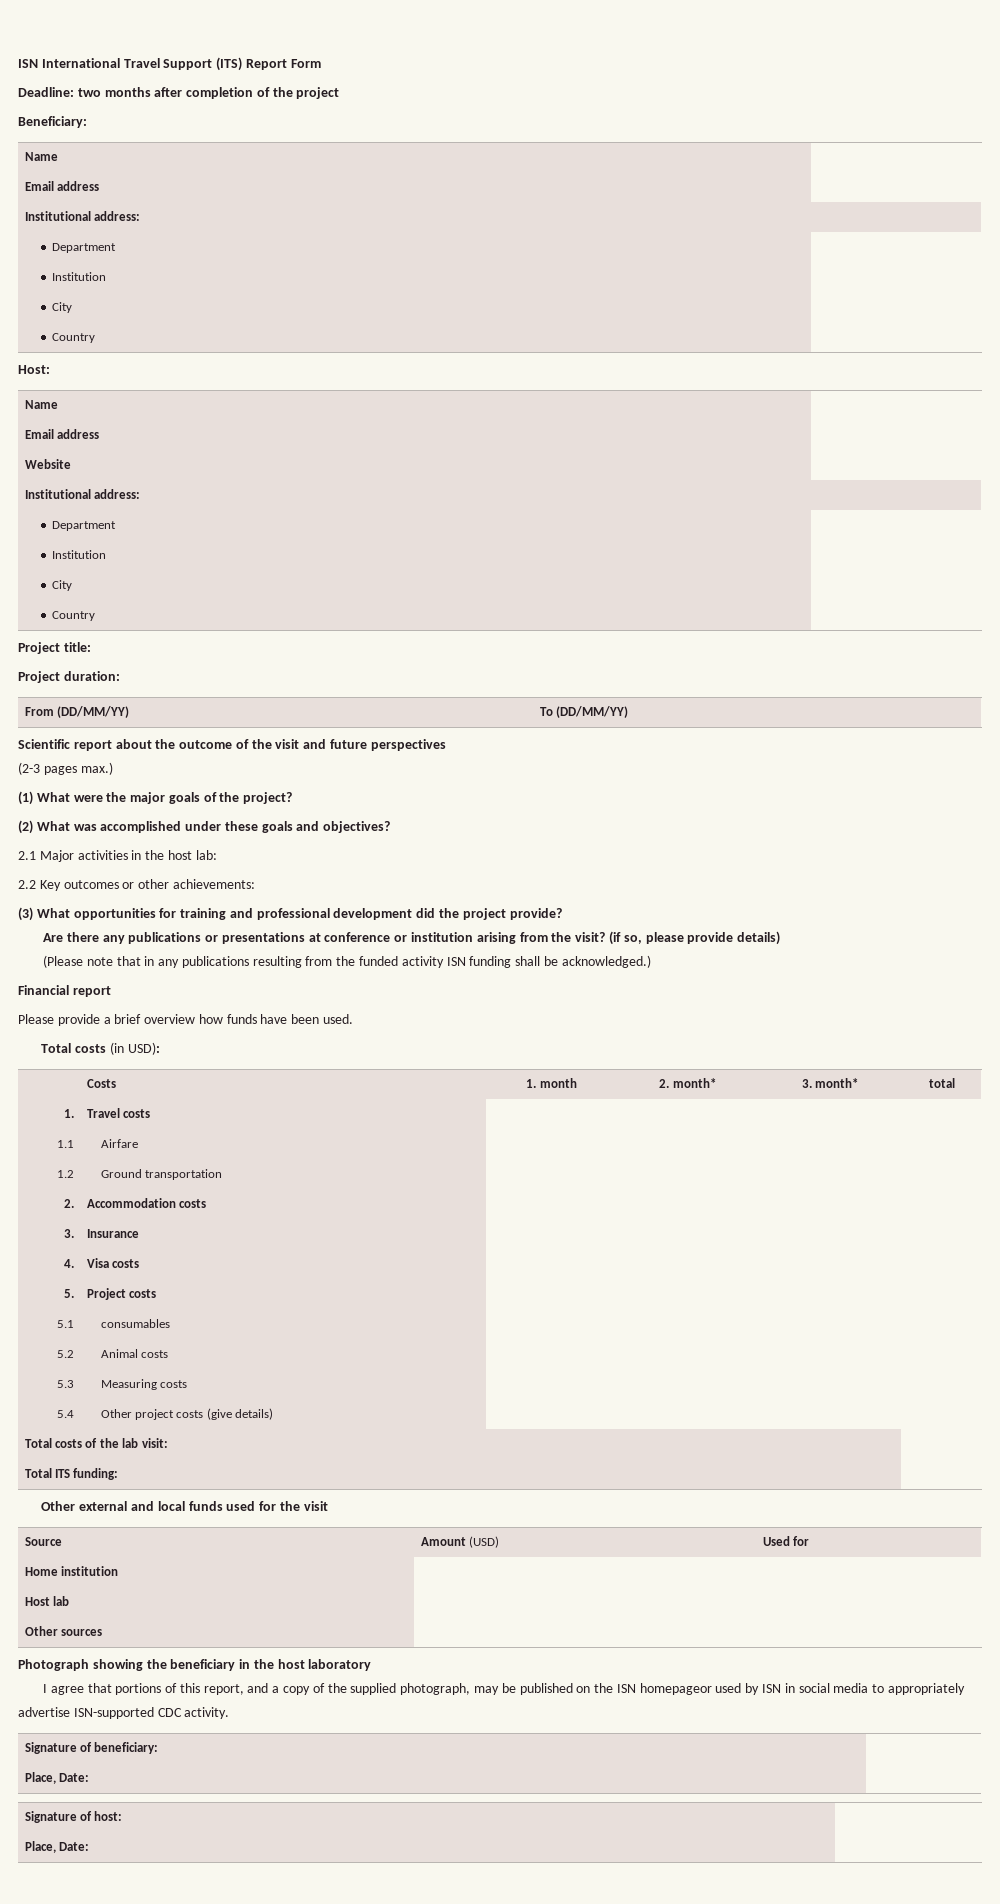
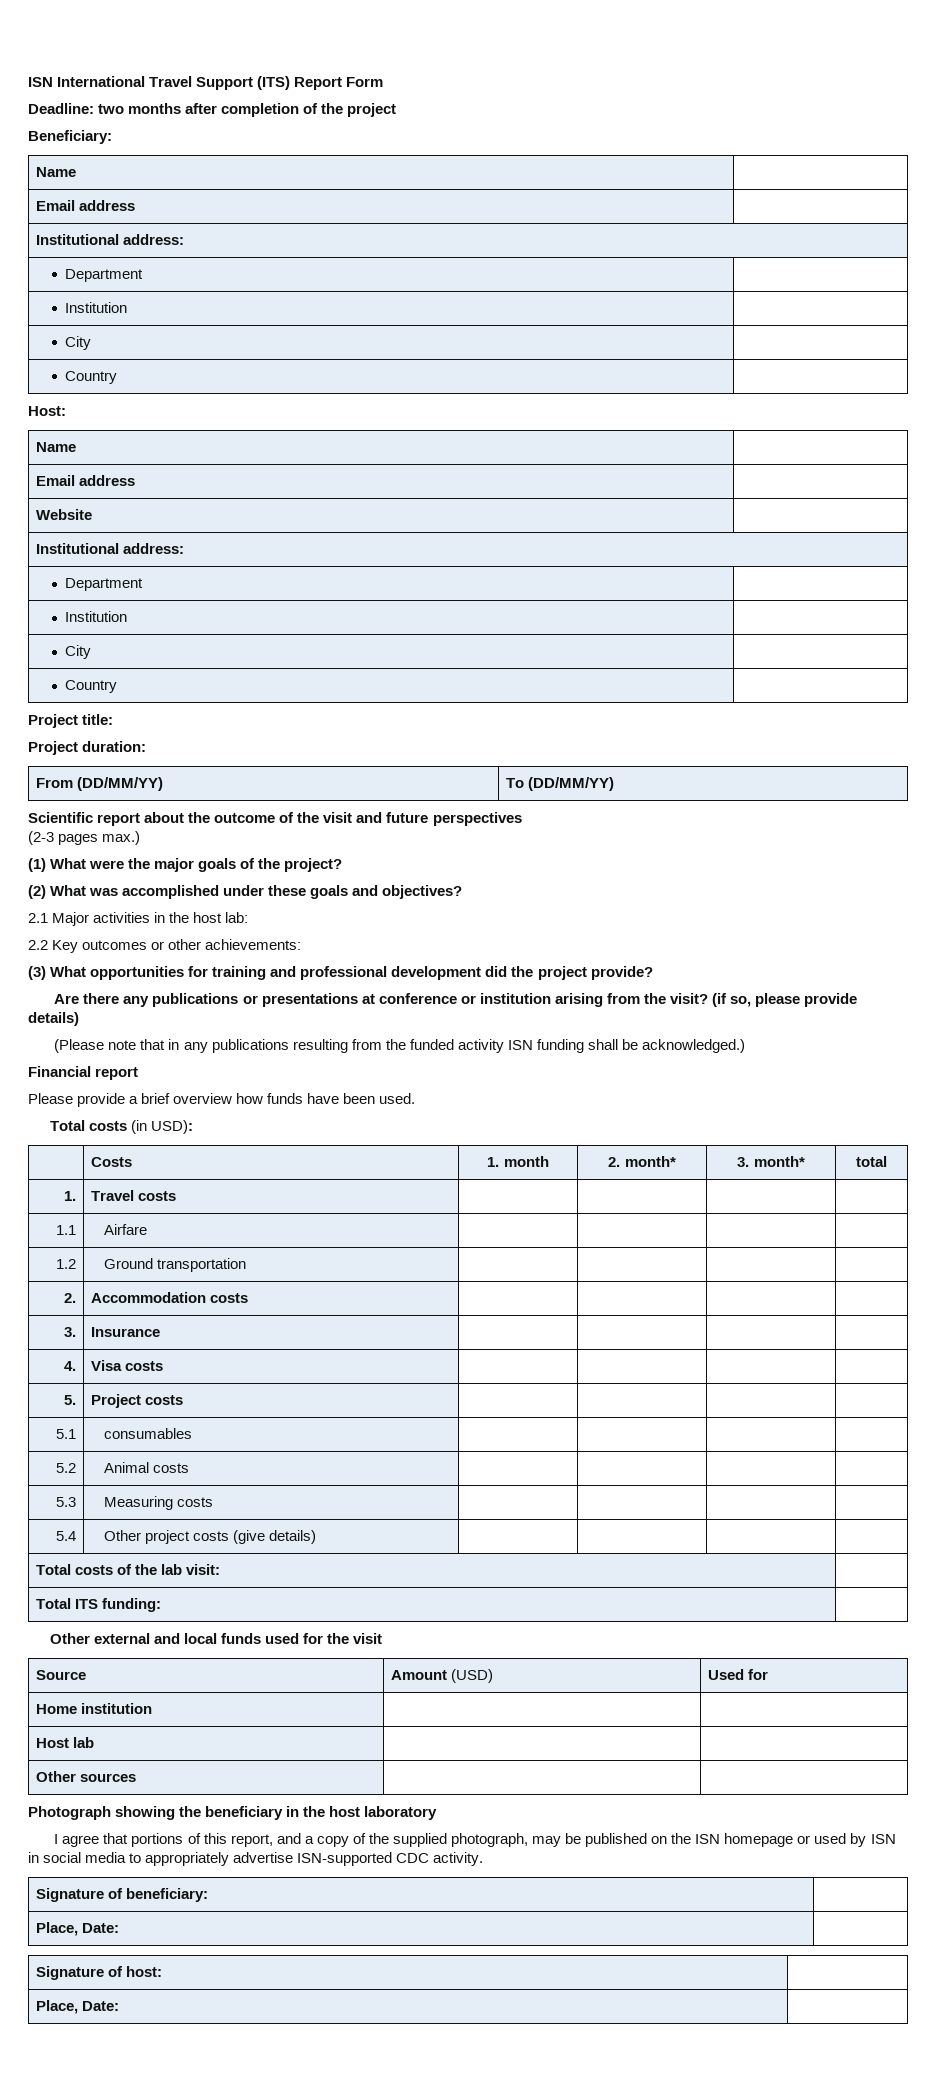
- I agree that portions of this report, and a copy of the supplied photograph, may be published on the ISN homepageor used by ISN in social media to appropriately advertise ISN-supported CDC activity.
+ I agree that portions of this report, and a copy of the supplied photograph, may be published on the ISN homepage or used by ISN in social media to appropriately advertise ISN-supported CDC activity.

